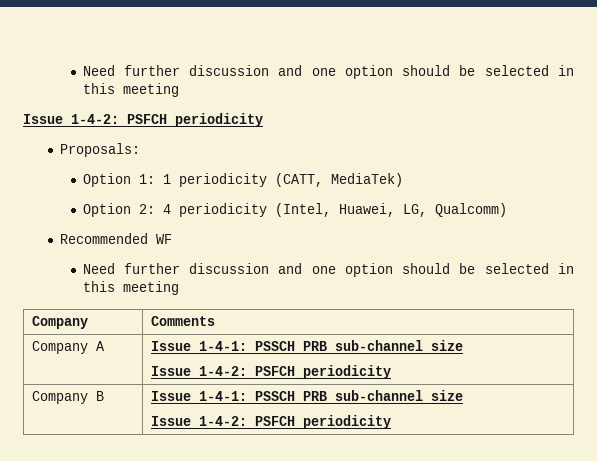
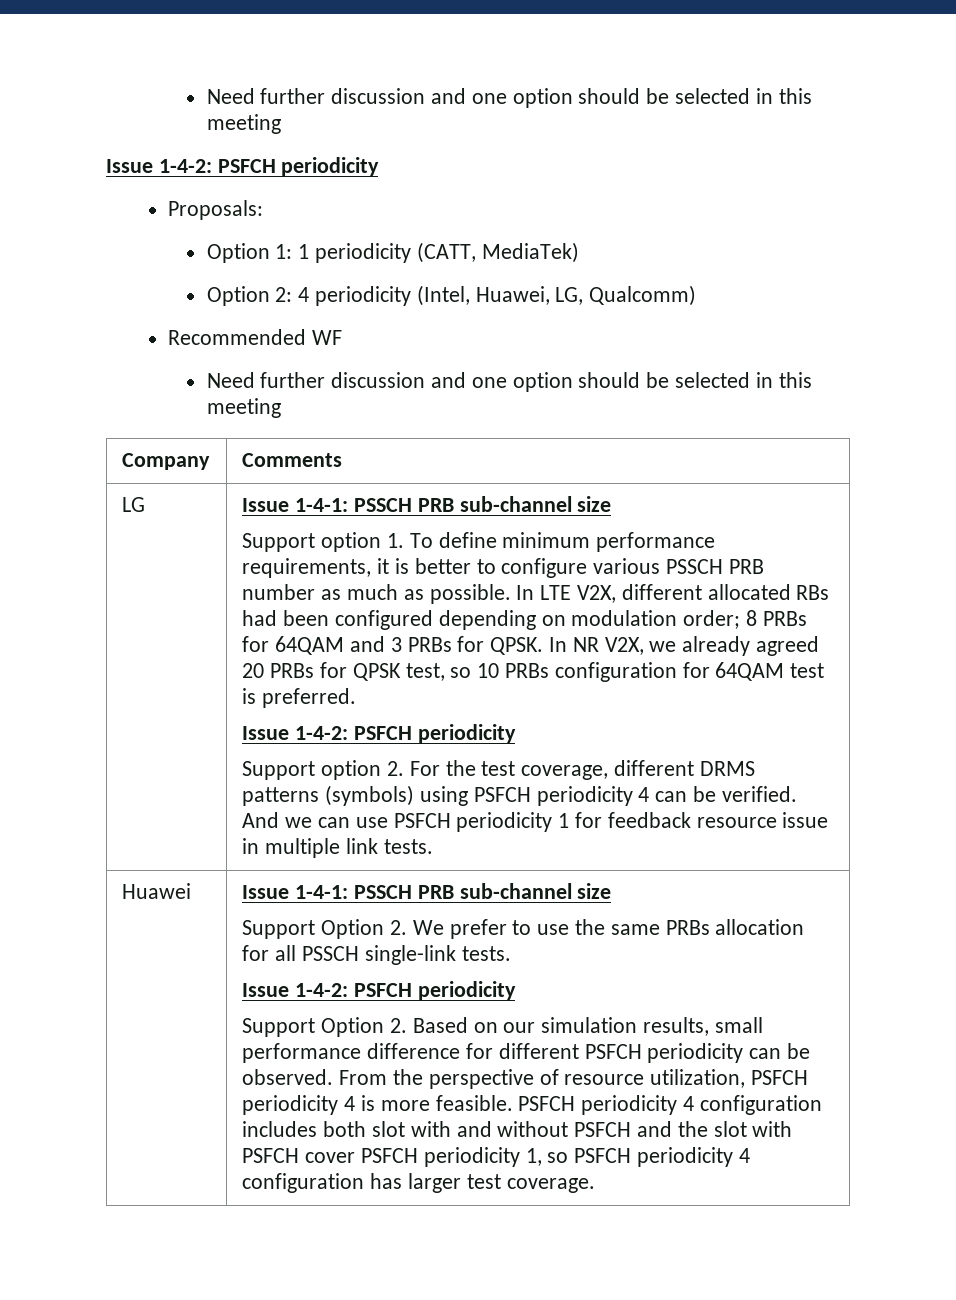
- Company A | Issue 1-4-1: PSSCH PRB sub-channel size
+ LG | Issue 1-4-1: PSSCH PRB sub-channel size
+ Support option 1. To define minimum performance requirements, it is better to configure various PSSCH PRB number as much as possible. In LTE V2X, different allocated RBs had been configured depending on modulation order; 8 PRBs for 64QAM and 3 PRBs for QPSK. In NR V2X, we already agreed 20 PRBs for QPSK test, so 10 PRBs configuration for 64QAM test is preferred.
  Issue 1-4-2: PSFCH periodicity
- Company B | Issue 1-4-1: PSSCH PRB sub-channel size
+ Support option 2. For the test coverage, different DRMS patterns (symbols) using PSFCH periodicity 4 can be verified. And we can use PSFCH periodicity 1 for feedback resource issue in multiple link tests.
+ Huawei | Issue 1-4-1: PSSCH PRB sub-channel size
+ Support Option 2. We prefer to use the same PRBs allocation for all PSSCH single-link tests.
  Issue 1-4-2: PSFCH periodicity
+ Support Option 2. Based on our simulation results, small performance difference for different PSFCH periodicity can be observed. From the perspective of resource utilization, PSFCH periodicity 4 is more feasible. PSFCH periodicity 4 configuration includes both slot with and without PSFCH and the slot with PSFCH cover PSFCH periodicity 1, so PSFCH periodicity 4 configuration has larger test coverage.

